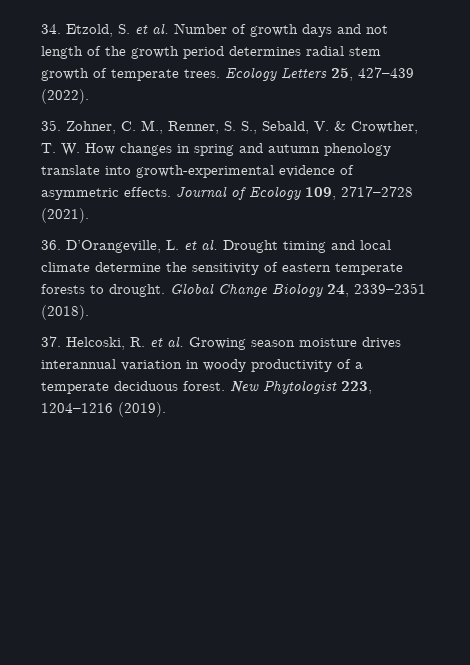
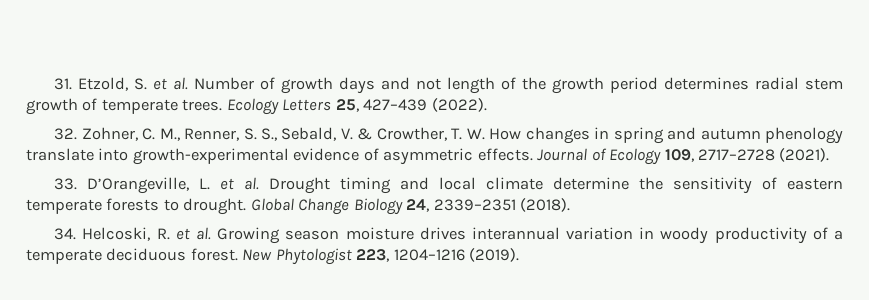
- 34. Etzold, S. et al. Number of growth days and not length of the growth period determines radial stem growth of temperate trees.
+ 31. Etzold, S. et al. Number of growth days and not length of the growth period determines radial stem growth of temperate trees.
- 35. Zohner, C. M., Renner, S. S., Sebald, V. & Crowther, T. W. How changes in spring and autumn phenology translate into growth-experimental evidence of asymmetric effects.
+ 32. Zohner, C. M., Renner, S. S., Sebald, V. & Crowther, T. W. How changes in spring and autumn phenology translate into growth-experimental evidence of asymmetric effects.
- 36. D’Orangeville, L. et al. Drought timing and local climate determine the sensitivity of eastern temperate forests to drought.
+ 33. D’Orangeville, L. et al. Drought timing and local climate determine the sensitivity of eastern temperate forests to drought.
- 37. Helcoski, R. et al. Growing season moisture drives interannual variation in woody productivity of a temperate deciduous forest.
+ 34. Helcoski, R. et al. Growing season moisture drives interannual variation in woody productivity of a temperate deciduous forest.

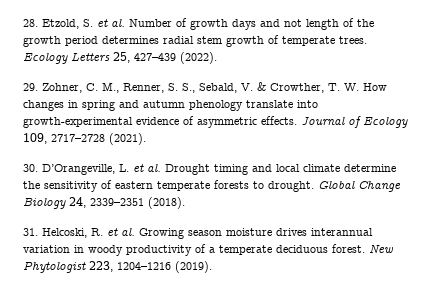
- 31. Etzold, S. et al. Number of growth days and not length of the growth period determines radial stem growth of temperate trees.
+ 28. Etzold, S. et al. Number of growth days and not length of the growth period determines radial stem growth of temperate trees.
- 32. Zohner, C. M., Renner, S. S., Sebald, V. & Crowther, T. W. How changes in spring and autumn phenology translate into growth-experimental evidence of asymmetric effects.
+ 29. Zohner, C. M., Renner, S. S., Sebald, V. & Crowther, T. W. How changes in spring and autumn phenology translate into growth-experimental evidence of asymmetric effects.
- 33. D’Orangeville, L. et al. Drought timing and local climate determine the sensitivity of eastern temperate forests to drought.
+ 30. D’Orangeville, L. et al. Drought timing and local climate determine the sensitivity of eastern temperate forests to drought.
- 34. Helcoski, R. et al. Growing season moisture drives interannual variation in woody productivity of a temperate deciduous forest.
+ 31. Helcoski, R. et al. Growing season moisture drives interannual variation in woody productivity of a temperate deciduous forest.

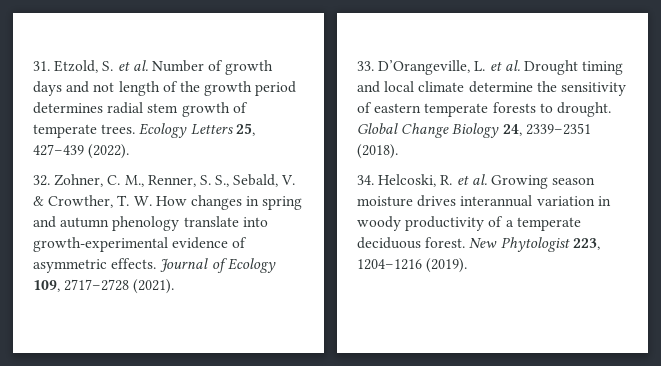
- 28. Etzold, S. et al. Number of growth days and not length of the growth period determines radial stem growth of temperate trees.
+ 31. Etzold, S. et al. Number of growth days and not length of the growth period determines radial stem growth of temperate trees.
- 29. Zohner, C. M., Renner, S. S., Sebald, V. & Crowther, T. W. How changes in spring and autumn phenology translate into growth-experimental evidence of asymmetric effects.
+ 32. Zohner, C. M., Renner, S. S., Sebald, V. & Crowther, T. W. How changes in spring and autumn phenology translate into growth-experimental evidence of asymmetric effects.
- 30. D’Orangeville, L. et al. Drought timing and local climate determine the sensitivity of eastern temperate forests to drought.
+ 33. D’Orangeville, L. et al. Drought timing and local climate determine the sensitivity of eastern temperate forests to drought.
- 31. Helcoski, R. et al. Growing season moisture drives interannual variation in woody productivity of a temperate deciduous forest.
+ 34. Helcoski, R. et al. Growing season moisture drives interannual variation in woody productivity of a temperate deciduous forest.

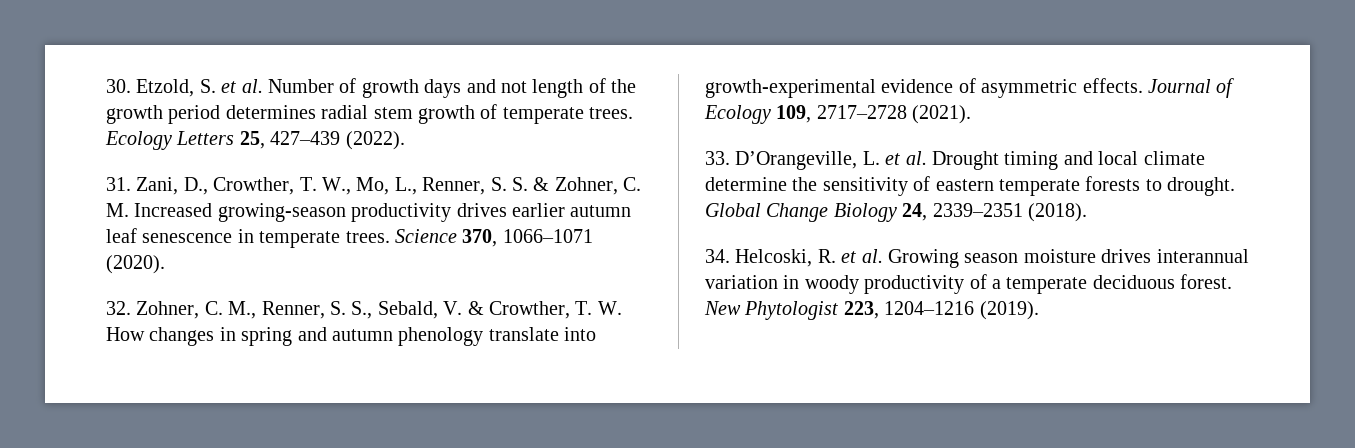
- 31. Etzold, S. et al. Number of growth days and not length of the growth period determines radial stem growth of temperate trees.
+ 30. Etzold, S. et al. Number of growth days and not length of the growth period determines radial stem growth of temperate trees.
+ 31. Zani, D., Crowther, T. W., Mo, L., Renner, S. S. & Zohner, C. M. Increased growing-season productivity drives earlier autumn leaf senescence in temperate trees. Science 370, 1066–1071 (2020).

